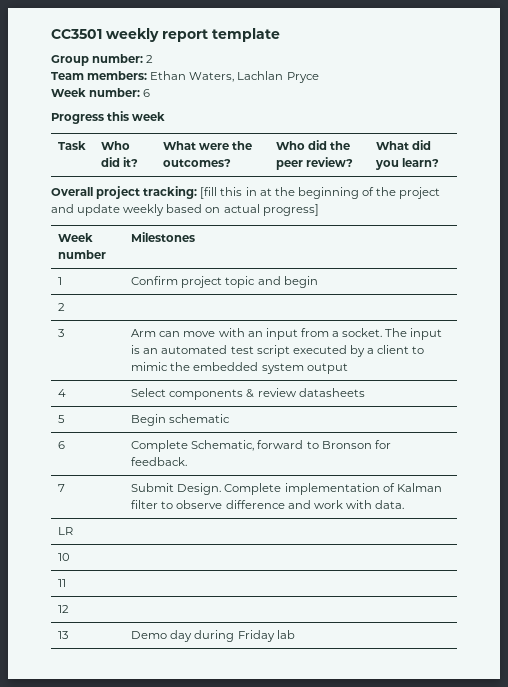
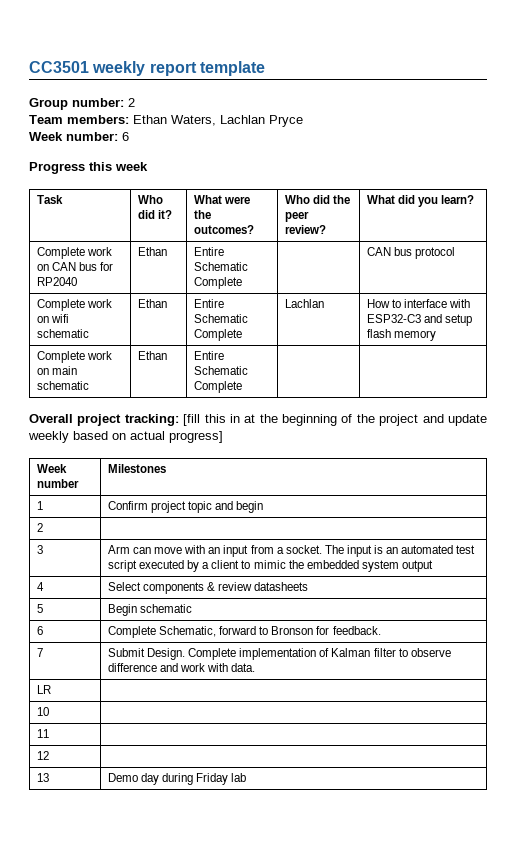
+ Complete work on CAN bus for RP2040 | Ethan | Entire Schematic Complete | | CAN bus protocol
+ Complete work on wifi schematic | Ethan | Entire Schematic Complete | Lachlan | How to interface with ESP32-C3 and setup flash memory
+ Complete work on main schematic | Ethan | Entire Schematic Complete | |

